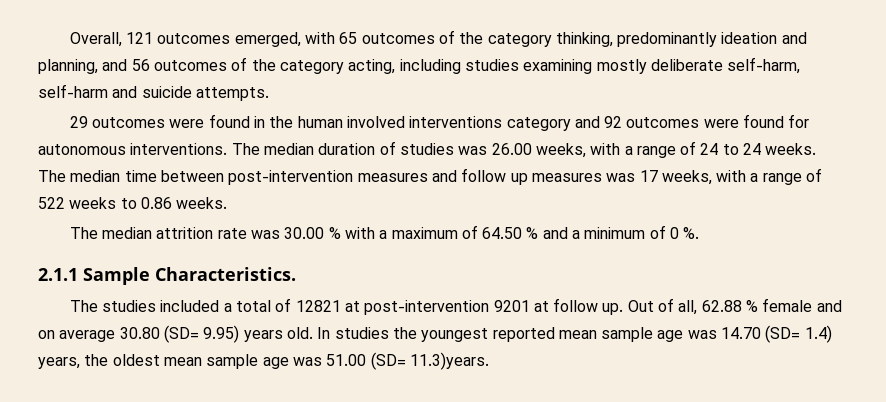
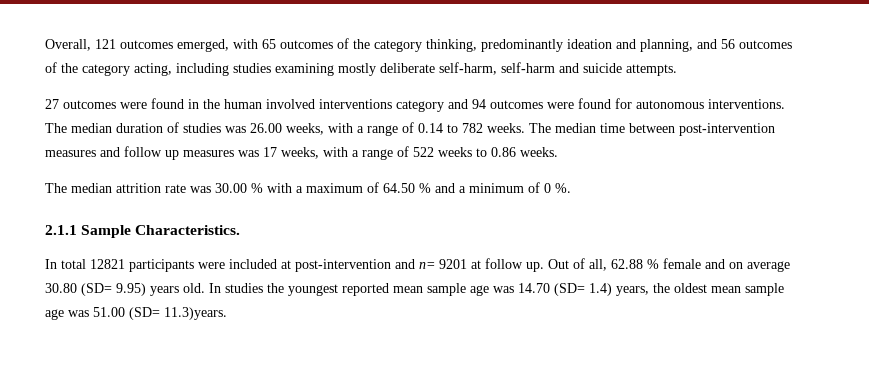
- 29 outcomes were found in the human involved interventions category and 92 outcomes were found for autonomous interventions.
+ 27 outcomes were found in the human involved interventions category and 94 outcomes were found for autonomous interventions.
- The median duration of studies was 26.00 weeks, with a range of 24 to 24 weeks.
+ The median duration of studies was 26.00 weeks, with a range of 0.14 to 782 weeks.
- The studies included a total of 12821 at post-intervention 9201 at follow up.
+ In total 12821 participants were included at post-intervention and n= 9201 at follow up.

